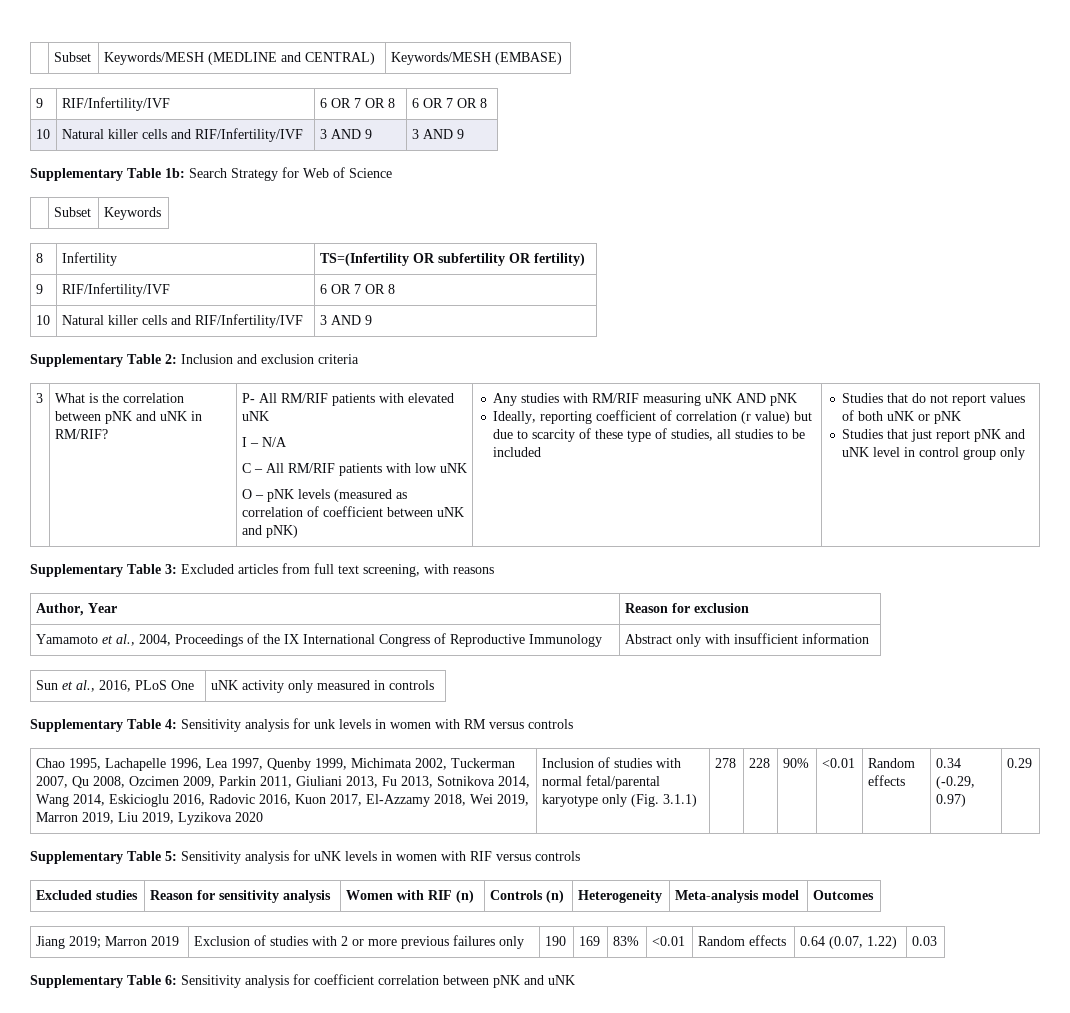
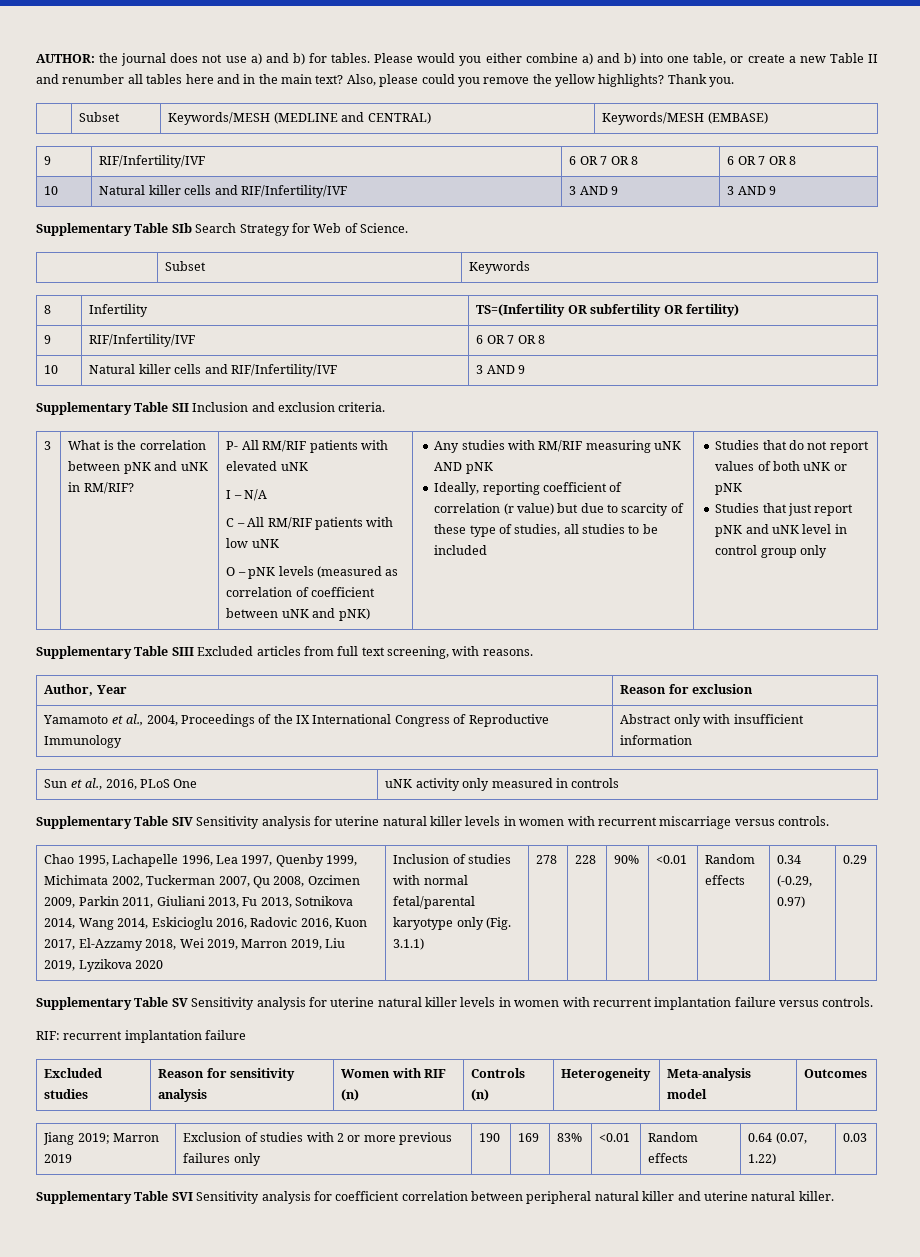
+ AUTHOR: the journal does not use a) and b) for tables. Please would you either combine a) and b) into one table, or create a new Table II and renumber all tables here and in the main text? Also, please could you remove the yellow highlights? Thank you.
- Supplementary Table 1b: Search Strategy for Web of Science
+ Supplementary Table SIb Search Strategy for Web of Science.
- Supplementary Table 2: Inclusion and exclusion criteria
+ Supplementary Table SII Inclusion and exclusion criteria.
- Supplementary Table 3: Excluded articles from full text screening, with reasons
+ Supplementary Table SIII Excluded articles from full text screening, with reasons.
- Supplementary Table 4: Sensitivity analysis for unk levels in women with RM versus controls
+ Supplementary Table SIV Sensitivity analysis for uterine natural killer levels in women with recurrent miscarriage versus controls.
- Supplementary Table 5: Sensitivity analysis for uNK levels in women with RIF versus controls
+ Supplementary Table SV Sensitivity analysis for uterine natural killer levels in women with recurrent implantation failure versus controls.
+ RIF: recurrent implantation failure
- Supplementary Table 6: Sensitivity analysis for coefficient correlation between pNK and uNK
+ Supplementary Table SVI Sensitivity analysis for coefficient correlation between peripheral natural killer and uterine natural killer.

